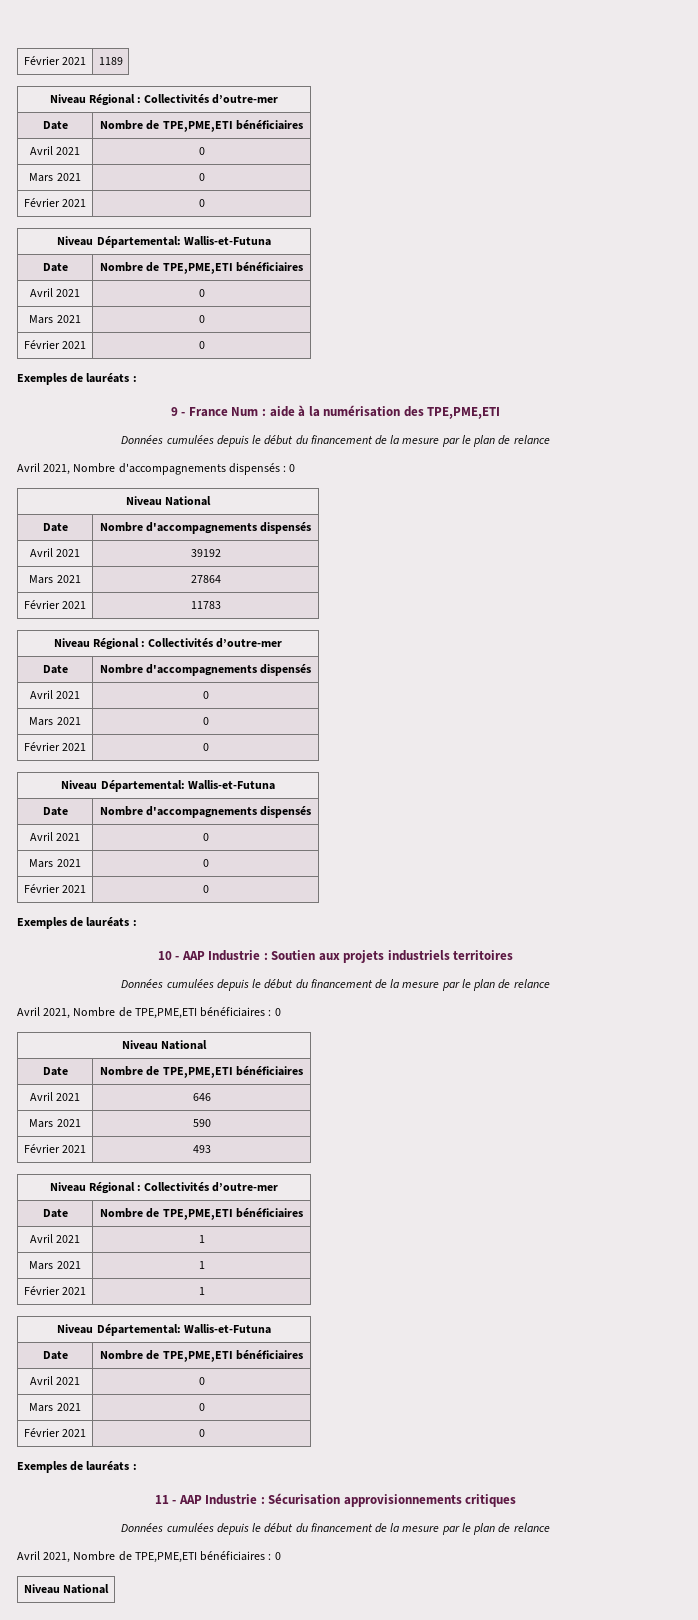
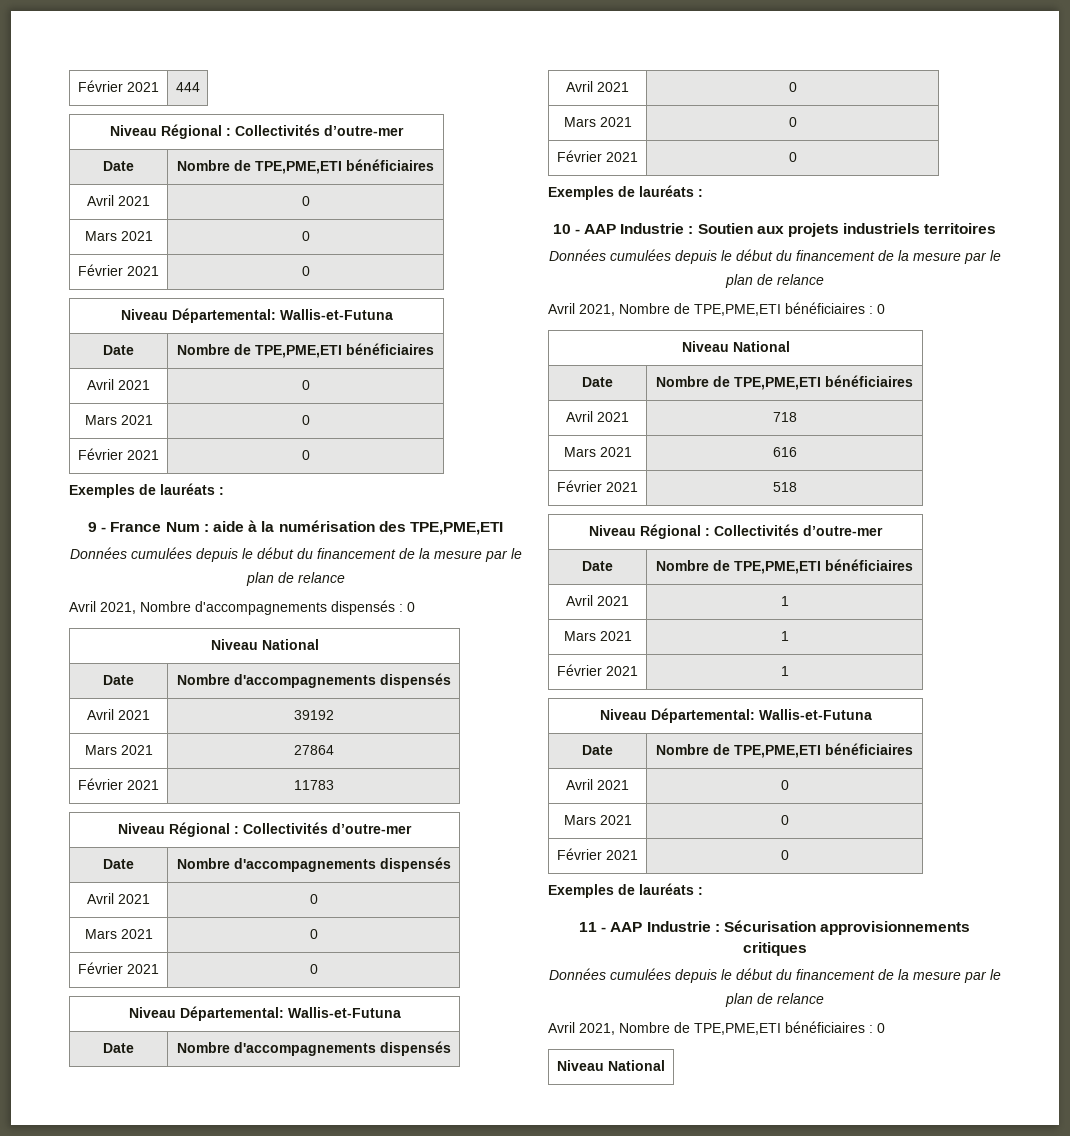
- Février 2021 | 1189
+ Février 2021 | 444
- Avril 2021 | 646
- Mars 2021 | 590
- Février 2021 | 493
+ Avril 2021 | 718
+ Mars 2021 | 616
+ Février 2021 | 518

